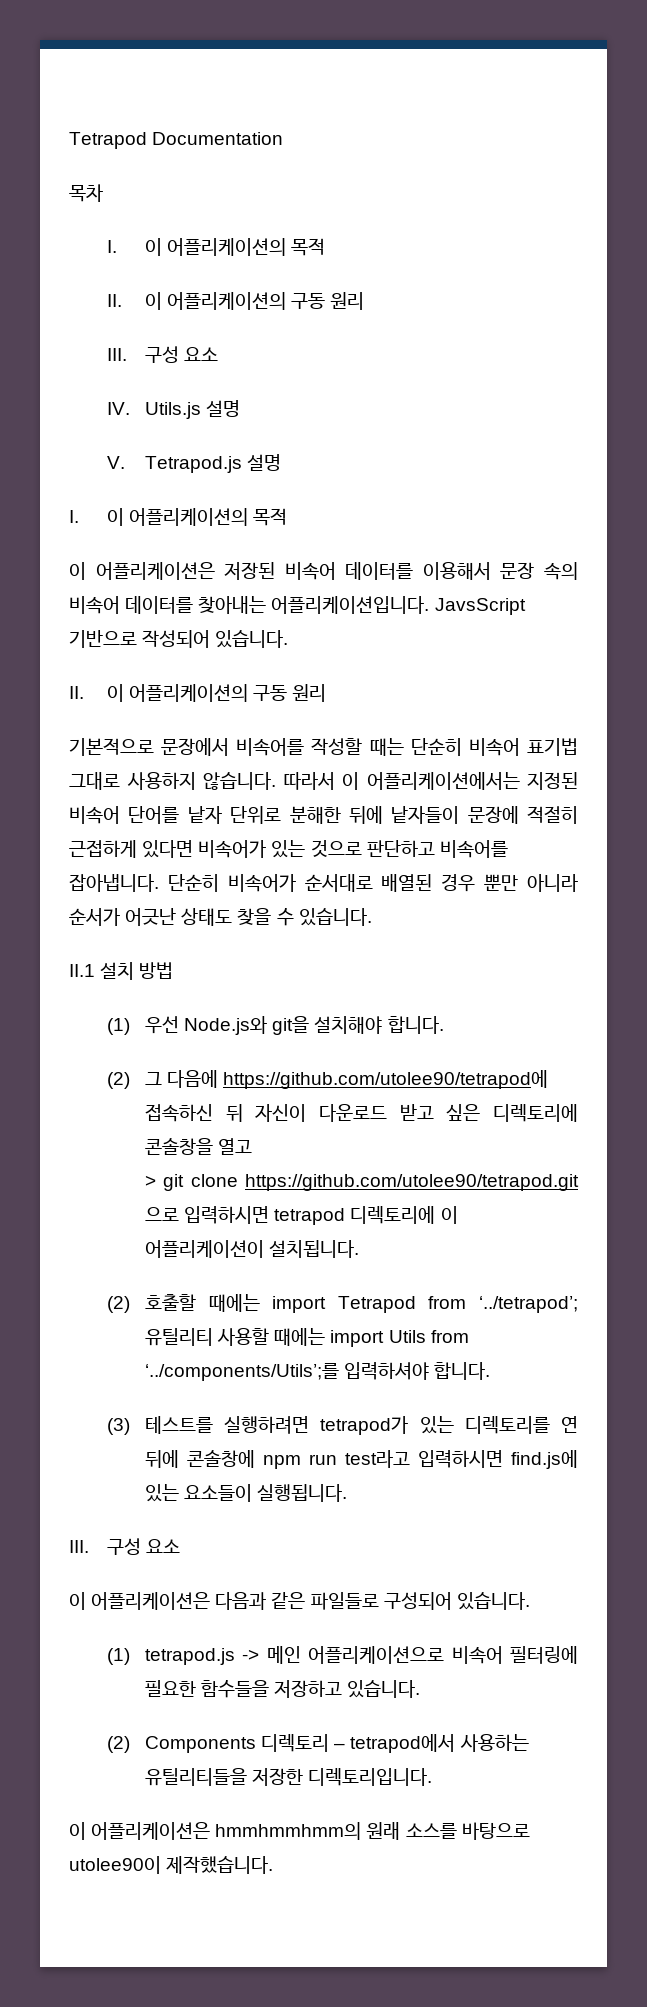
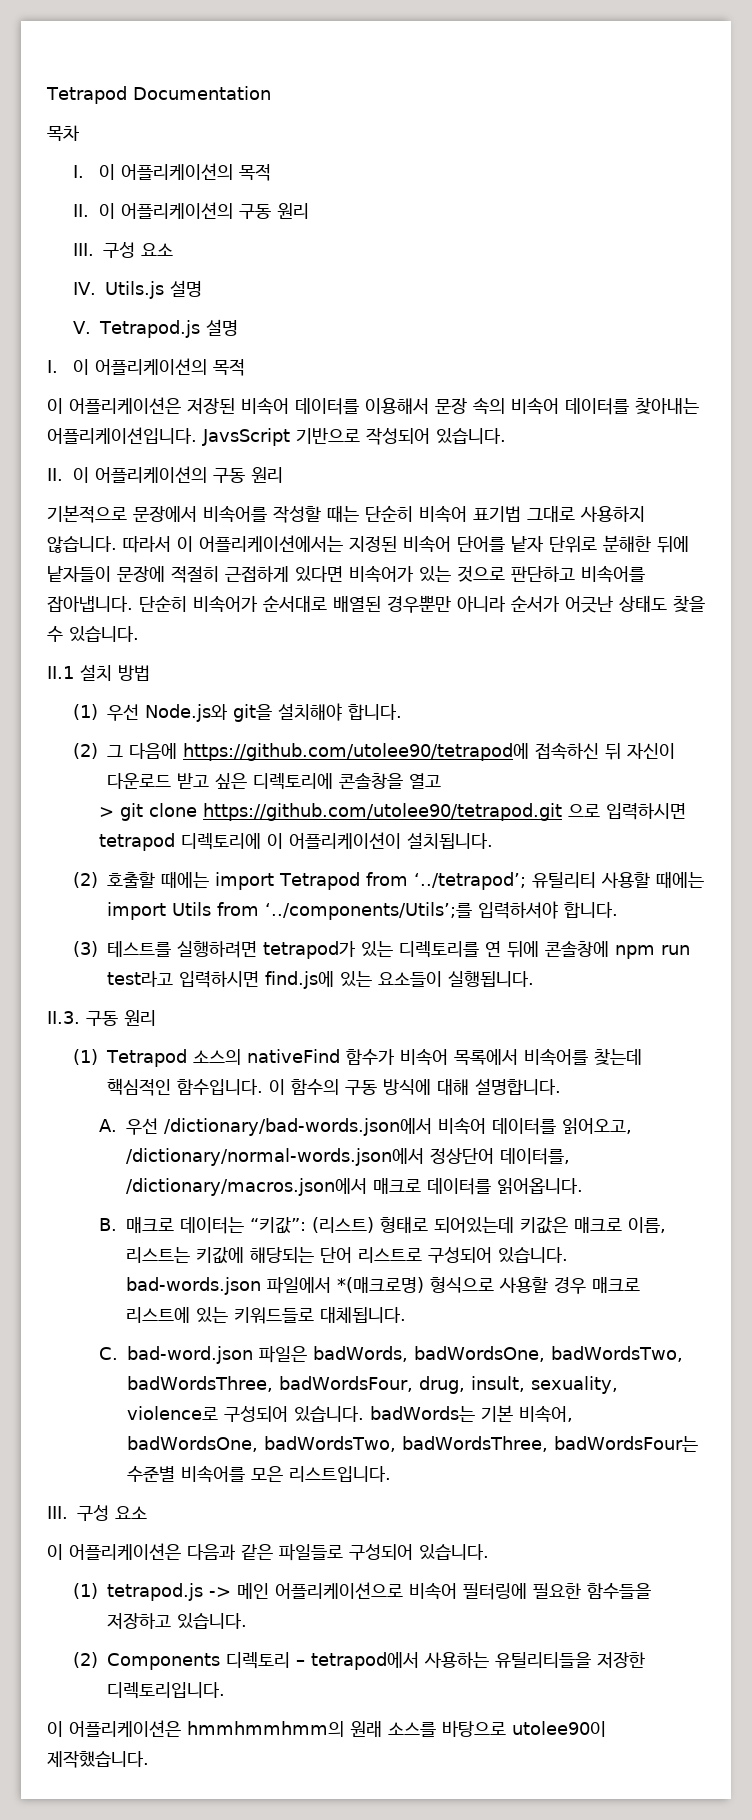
- 단순히 비속어가 순서대로 배열된 경우 뿐만 아니라 순서가 어긋난 상태도 찾을 수 있습니다.
+ 단순히 비속어가 순서대로 배열된 경우뿐만 아니라 순서가 어긋난 상태도 찾을 수 있습니다.
+ II.3. 구동 원리
+ (1) Tetrapod 소스의 nativeFind 함수가 비속어 목록에서 비속어를 찾는데 핵심적인 함수입니다. 이 함수의 구동 방식에 대해 설명합니다.
+ A. 우선 /dictionary/bad-words.json에서 비속어 데이터를 읽어오고, /dictionary/normal-words.json에서 정상단어 데이터를, /dictionary/macros.json에서 매크로 데이터를 읽어옵니다.
+ B. 매크로 데이터는 “키값”: (리스트) 형태로 되어있는데 키값은 매크로 이름, 리스트는 키값에 해당되는 단어 리스트로 구성되어 있습니다. bad-words.json 파일에서 *(매크로명) 형식으로 사용할 경우 매크로 리스트에 있는 키워드들로 대체됩니다.
+ C. bad-word.json 파일은 badWords, badWordsOne, badWordsTwo, badWordsThree, badWordsFour, drug, insult, sexuality, violence로 구성되어 있습니다. badWords는 기본 비속어, badWordsOne, badWordsTwo, badWordsThree, badWordsFour는 수준별 비속어를 모은 리스트입니다.

